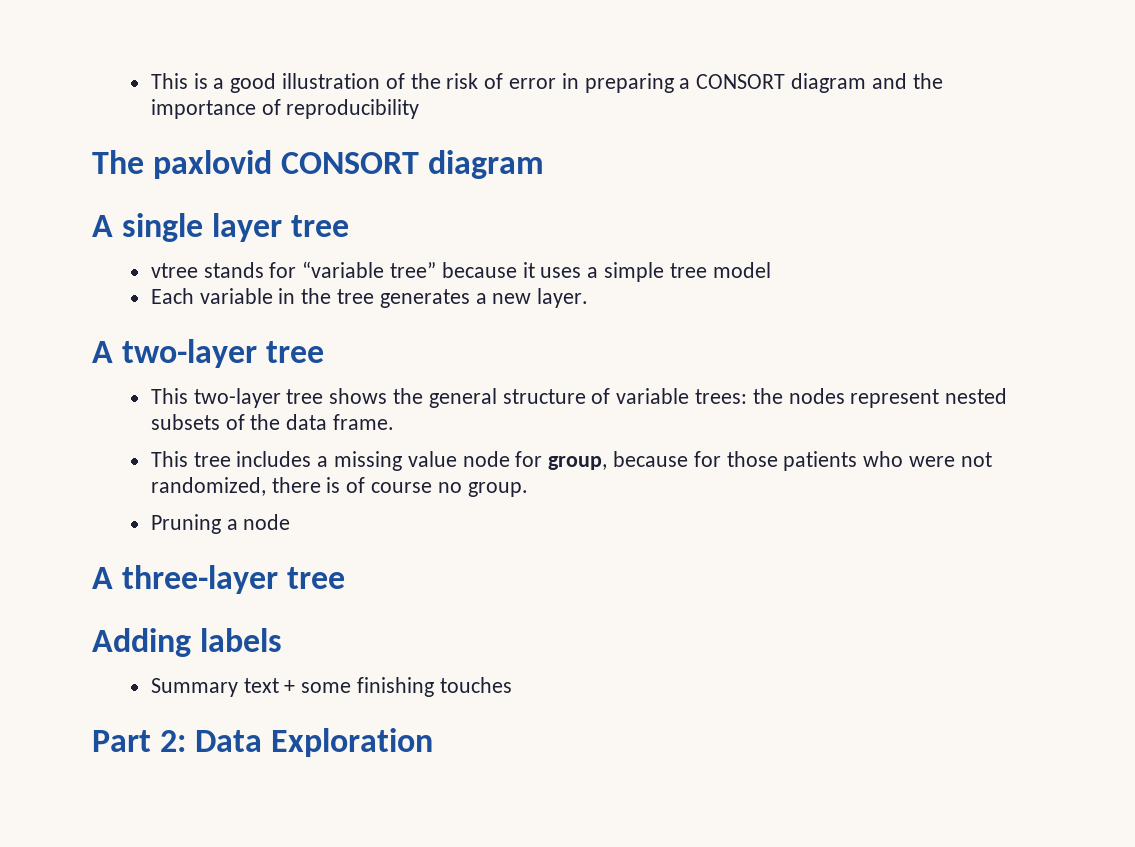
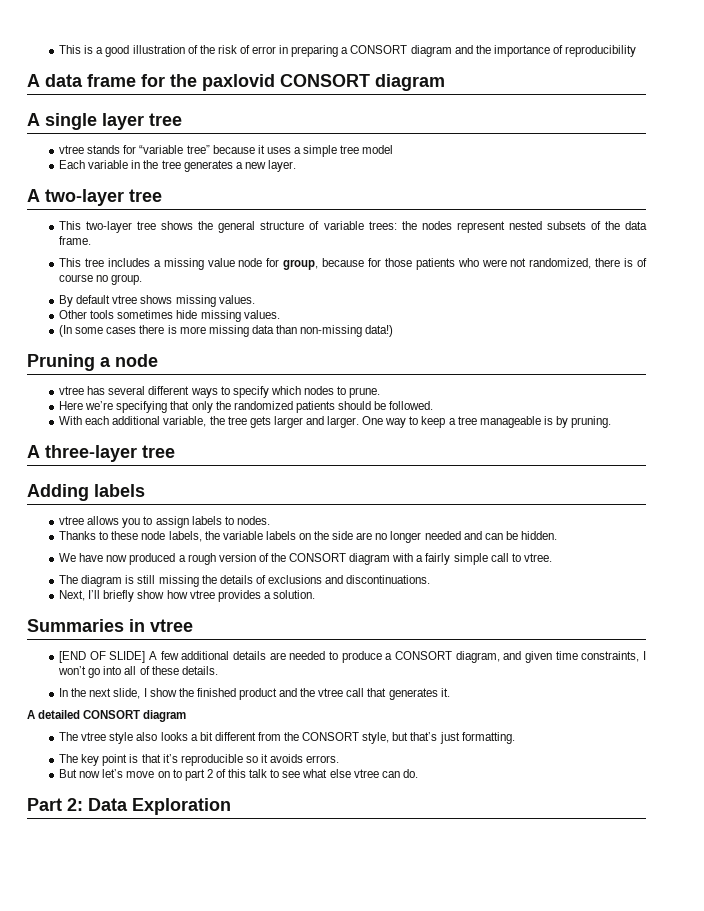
- The paxlovid CONSORT diagram
+ A data frame for the paxlovid CONSORT diagram
+ By default vtree shows missing values.
+ Other tools sometimes hide missing values.
+ (In some cases there is more missing data than non-missing data!)
  Pruning a node
+ vtree has several different ways to specify which nodes to prune.
+ Here we’re specifying that only the randomized patients should be followed.
+ With each additional variable, the tree gets larger and larger. One way to keep a tree manageable is by pruning.
- Summary text + some finishing touches
+ vtree allows you to assign labels to nodes.
+ Thanks to these node labels, the variable labels on the side are no longer needed and can be hidden.
+ We have now produced a rough version of the CONSORT diagram with a fairly simple call to vtree.
+ The diagram is still missing the details of exclusions and discontinuations.
+ Next, I’ll briefly show how vtree provides a solution.
+ Summaries in vtree
+ [END OF SLIDE] A few additional details are needed to produce a CONSORT diagram, and given time constraints, I won’t go into all of these details.
+ In the next slide, I show the finished product and the vtree call that generates it.
+ A detailed CONSORT diagram
+ The vtree style also looks a bit different from the CONSORT style, but that’s just formatting.
+ The key point is that it’s reproducible so it avoids errors.
+ But now let’s move on to part 2 of this talk to see what else vtree can do.

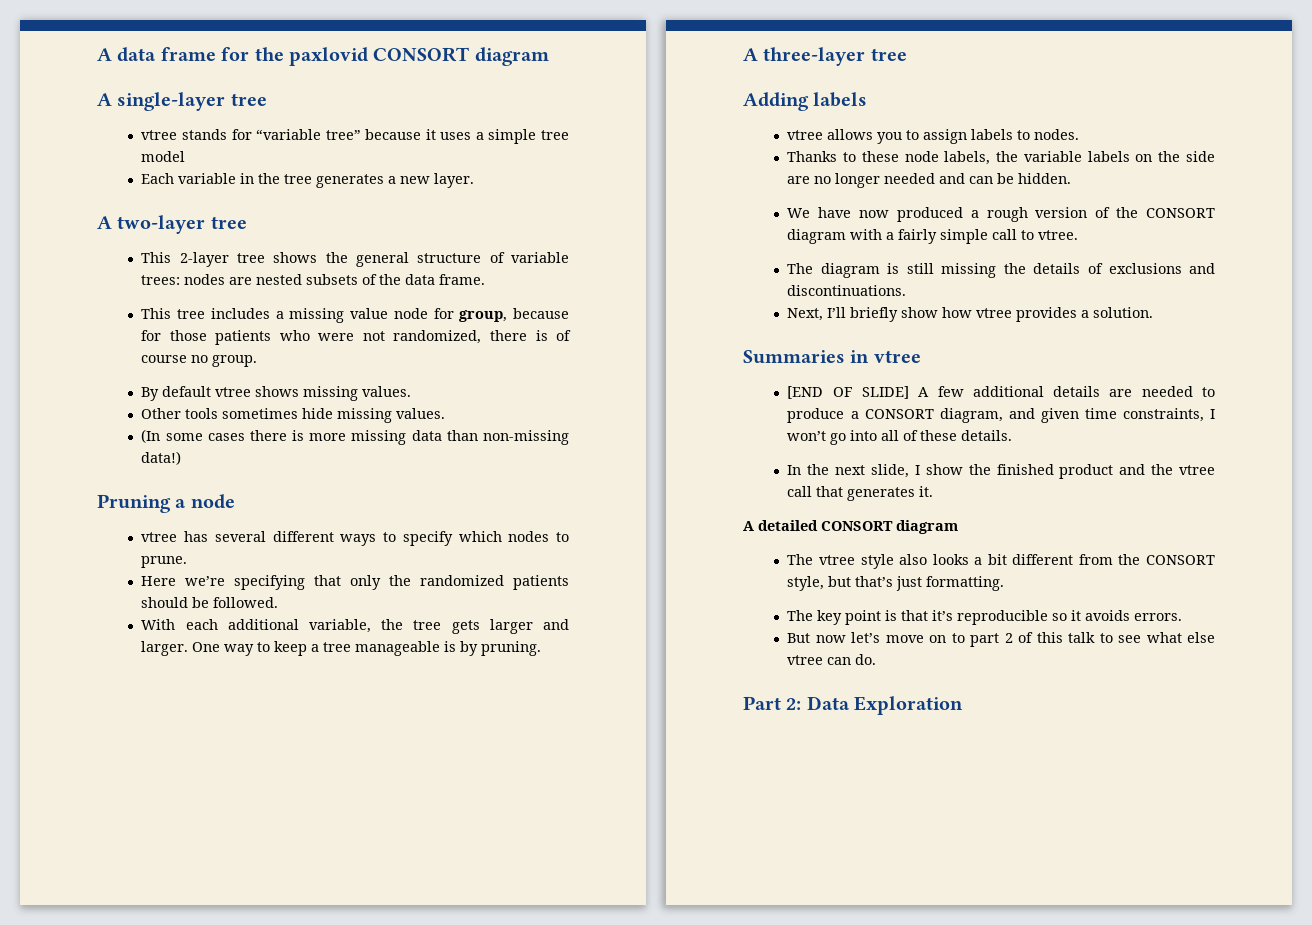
- This is a good illustration of the risk of error in preparing a CONSORT diagram and the importance of reproducibility
- A single layer tree
+ A single-layer tree
- This two-layer tree shows the general structure of variable trees: the nodes represent nested subsets of the data frame.
+ This 2-layer tree shows the general structure of variable trees: nodes are nested subsets of the data frame.

